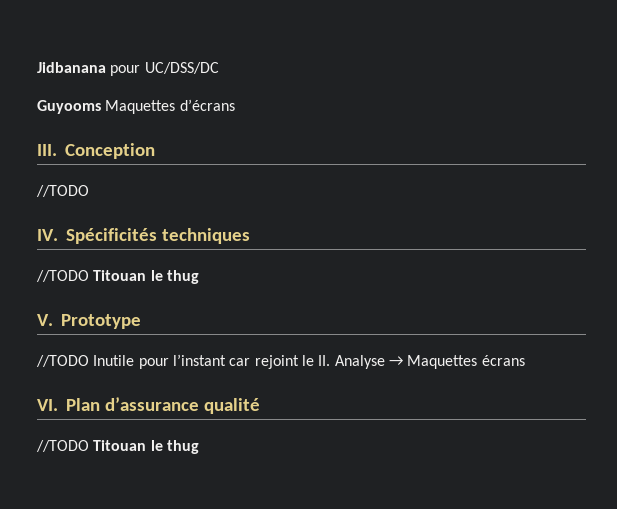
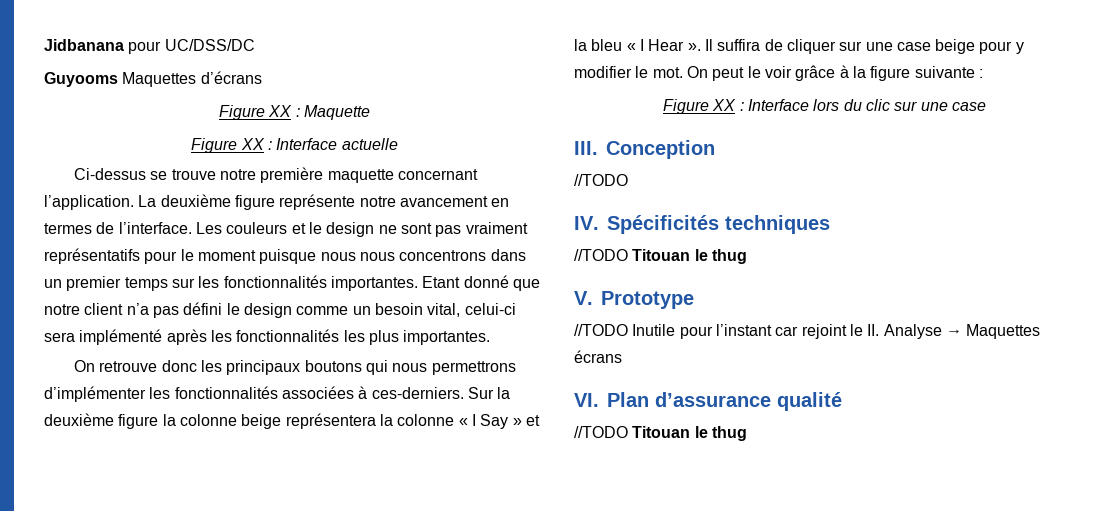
+ Figure XX : Maquette
+ Figure XX : Interface actuelle
+ Ci-dessus se trouve notre première maquette concernant l’application. La deuxième figure représente notre avancement en termes de l’interface. Les couleurs et le design ne sont pas vraiment représentatifs pour le moment puisque nous nous concentrons dans un premier temps sur les fonctionnalités importantes. Etant donné que notre client n’a pas défini le design comme un besoin vital, celui-ci sera implémenté après les fonctionnalités les plus importantes.
+ On retrouve donc les principaux boutons qui nous permettrons d’implémenter les fonctionnalités associées à ces-derniers. Sur la deuxième figure la colonne beige représentera la colonne « I Say » et la bleu « I Hear ». Il suffira de cliquer sur une case beige pour y modifier le mot. On peut le voir grâce à la figure suivante :
+ Figure XX : Interface lors du clic sur une case

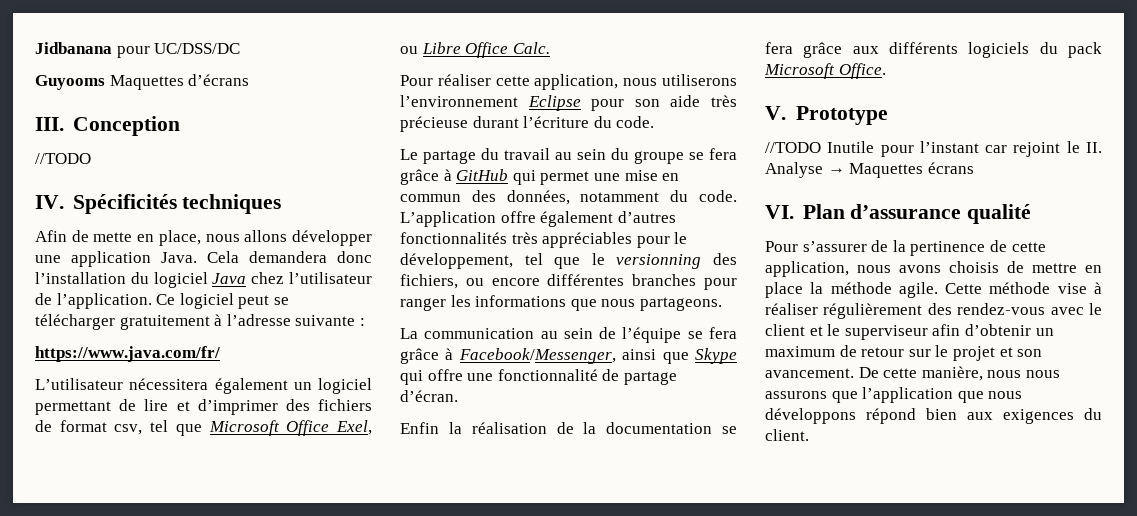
- Figure XX : Maquette
- Figure XX : Interface actuelle
- Ci-dessus se trouve notre première maquette concernant l’application. La deuxième figure représente notre avancement en termes de l’interface. Les couleurs et le design ne sont pas vraiment représentatifs pour le moment puisque nous nous concentrons dans un premier temps sur les fonctionnalités importantes. Etant donné que notre client n’a pas défini le design comme un besoin vital, celui-ci sera implémenté après les fonctionnalités les plus importantes.
- On retrouve donc les principaux boutons qui nous permettrons d’implémenter les fonctionnalités associées à ces-derniers. Sur la deuxième figure la colonne beige représentera la colonne « I Say » et la bleu « I Hear ». Il suffira de cliquer sur une case beige pour y modifier le mot. On peut le voir grâce à la figure suivante :
- Figure XX : Interface lors du clic sur une case
  IV. Spécificités techniques
- //TODO Titouan le thug
+ Afin de mette en place, nous allons développer une application Java. Cela demandera donc l’installation du logiciel Java chez l’utilisateur de l’application. Ce logiciel peut se télécharger gratuitement à l’adresse suivante :
+ https://www.java.com/fr/
+ L’utilisateur nécessitera également un logiciel permettant de lire et d’imprimer des fichiers de format csv, tel que Microsoft Office Exel, ou Libre Office Calc.
+ Pour réaliser cette application, nous utiliserons l’environnement Eclipse pour son aide très précieuse durant l’écriture du code.
+ Le partage du travail au sein du groupe se fera grâce à GitHub qui permet une mise en commun des données, notamment du code. L’application offre également d’autres fonctionnalités très appréciables pour le développement, tel que le versionning des fichiers, ou encore différentes branches pour ranger les informations que nous partageons.
+ La communication au sein de l’équipe se fera grâce à Facebook/Messenger, ainsi que Skype qui offre une fonctionnalité de partage d’écran.
+ Enfin la réalisation de la documentation se fera grâce aux différents logiciels du pack Microsoft Office.
  VI. Plan d’assurance qualité
- //TODO Titouan le thug
+ Pour s’assurer de la pertinence de cette application, nous avons choisis de mettre en place la méthode agile. Cette méthode vise à réaliser régulièrement des rendez-vous avec le client et le superviseur afin d’obtenir un maximum de retour sur le projet et son avancement. De cette manière, nous nous assurons que l’application que nous développons répond bien aux exigences du client.

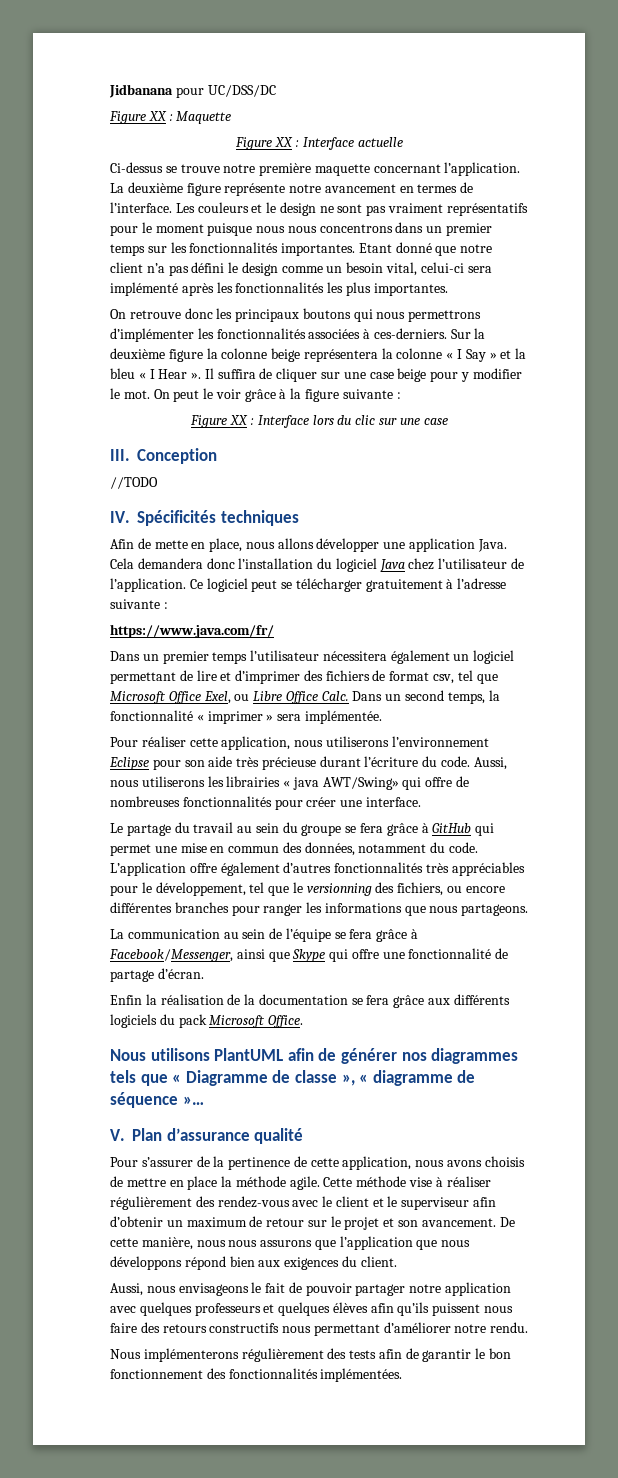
- Guyooms Maquettes d’écrans
+ Figure XX : Maquette
+ Figure XX : Interface actuelle
+ Ci-dessus se trouve notre première maquette concernant l’application. La deuxième figure représente notre avancement en termes de l’interface. Les couleurs et le design ne sont pas vraiment représentatifs pour le moment puisque nous nous concentrons dans un premier temps sur les fonctionnalités importantes. Etant donné que notre client n’a pas défini le design comme un besoin vital, celui-ci sera implémenté après les fonctionnalités les plus importantes.
+ On retrouve donc les principaux boutons qui nous permettrons d’implémenter les fonctionnalités associées à ces-derniers. Sur la deuxième figure la colonne beige représentera la colonne « I Say » et la bleu « I Hear ». Il suffira de cliquer sur une case beige pour y modifier le mot. On peut le voir grâce à la figure suivante :
+ Figure XX : Interface lors du clic sur une case
- L’utilisateur nécessitera également un logiciel permettant de lire et d’imprimer des fichiers de format csv, tel que Microsoft Office Exel, ou Libre Office Calc.
+ Dans un premier temps l’utilisateur nécessitera également un logiciel permettant de lire et d’imprimer des fichiers de format csv, tel que Microsoft Office Exel, ou Libre Office Calc. Dans un second temps, la fonctionnalité « imprimer » sera implémentée.
+ Aussi, nous utiliserons les librairies « java AWT/Swing» qui offre de nombreuses fonctionnalités pour créer une interface.
- V. Prototype
- //TODO Inutile pour l’instant car rejoint le II. Analyse → Maquettes écrans
- VI. Plan d’assurance qualité
+ Nous utilisons PlantUML afin de générer nos diagrammes tels que « Diagramme de classe », « diagramme de séquence »…
+ V. Plan d’assurance qualité
+ Aussi, nous envisageons le fait de pouvoir partager notre application avec quelques professeurs et quelques élèves afin qu’ils puissent nous faire des retours constructifs nous permettant d’améliorer notre rendu.
+ Nous implémenterons régulièrement des tests afin de garantir le bon fonctionnement des fonctionnalités implémentées.

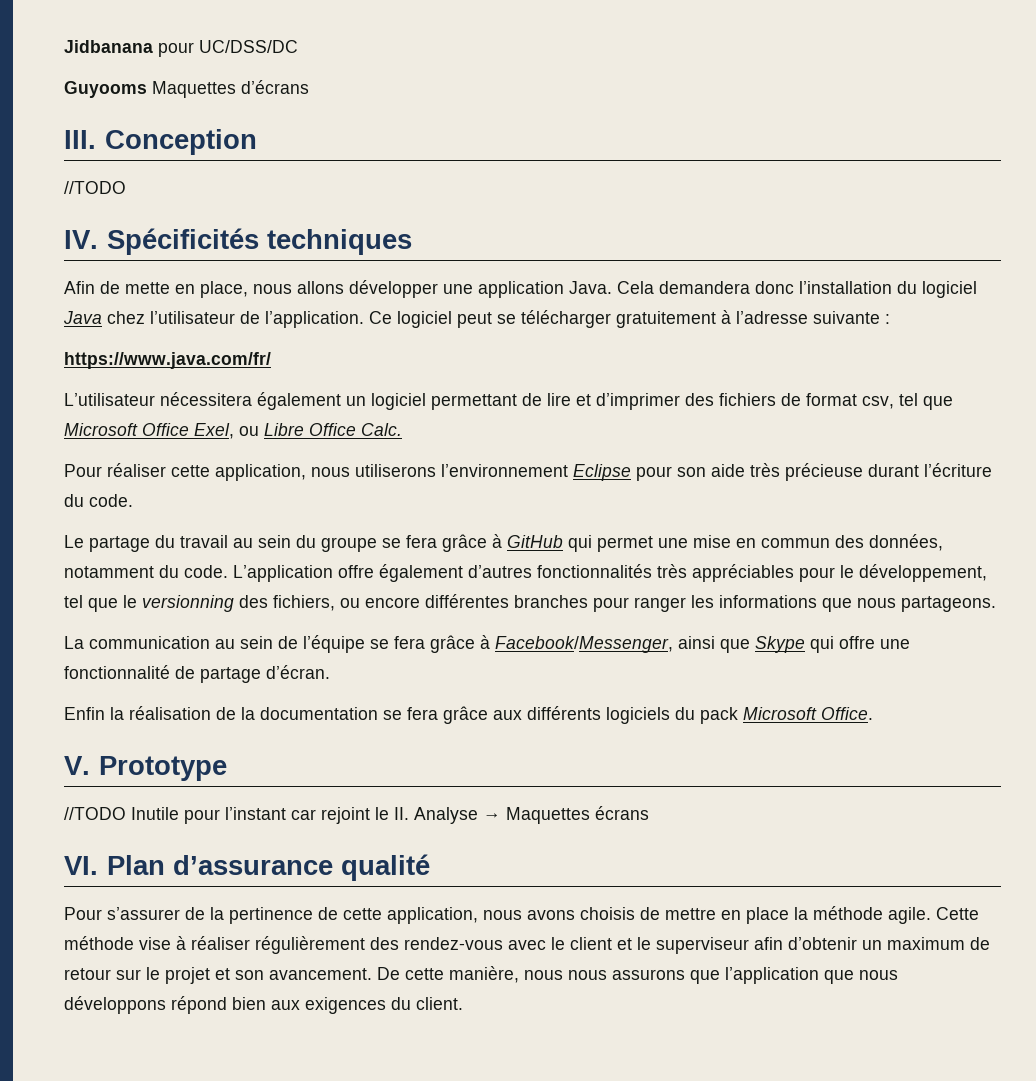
- Figure XX : Maquette
- Figure XX : Interface actuelle
- Ci-dessus se trouve notre première maquette concernant l’application. La deuxième figure représente notre avancement en termes de l’interface. Les couleurs et le design ne sont pas vraiment représentatifs pour le moment puisque nous nous concentrons dans un premier temps sur les fonctionnalités importantes. Etant donné que notre client n’a pas défini le design comme un besoin vital, celui-ci sera implémenté après les fonctionnalités les plus importantes.
- On retrouve donc les principaux boutons qui nous permettrons d’implémenter les fonctionnalités associées à ces-derniers. Sur la deuxième figure la colonne beige représentera la colonne « I Say » et la bleu « I Hear ». Il suffira de cliquer sur une case beige pour y modifier le mot. On peut le voir grâce à la figure suivante :
- Figure XX : Interface lors du clic sur une case
+ Guyooms Maquettes d’écrans
- Dans un premier temps l’utilisateur nécessitera également un logiciel permettant de lire et d’imprimer des fichiers de format csv, tel que Microsoft Office Exel, ou Libre Office Calc. Dans un second temps, la fonctionnalité « imprimer » sera implémentée.
+ L’utilisateur nécessitera également un logiciel permettant de lire et d’imprimer des fichiers de format csv, tel que Microsoft Office Exel, ou Libre Office Calc.
- Aussi, nous utiliserons les librairies « java AWT/Swing» qui offre de nombreuses fonctionnalités pour créer une interface.
- Nous utilisons PlantUML afin de générer nos diagrammes tels que « Diagramme de classe », « diagramme de séquence »…
- V. Plan d’assurance qualité
+ V. Prototype
+ //TODO Inutile pour l’instant car rejoint le II. Analyse → Maquettes écrans
+ VI. Plan d’assurance qualité
- Aussi, nous envisageons le fait de pouvoir partager notre application avec quelques professeurs et quelques élèves afin qu’ils puissent nous faire des retours constructifs nous permettant d’améliorer notre rendu.
- Nous implémenterons régulièrement des tests afin de garantir le bon fonctionnement des fonctionnalités implémentées.

